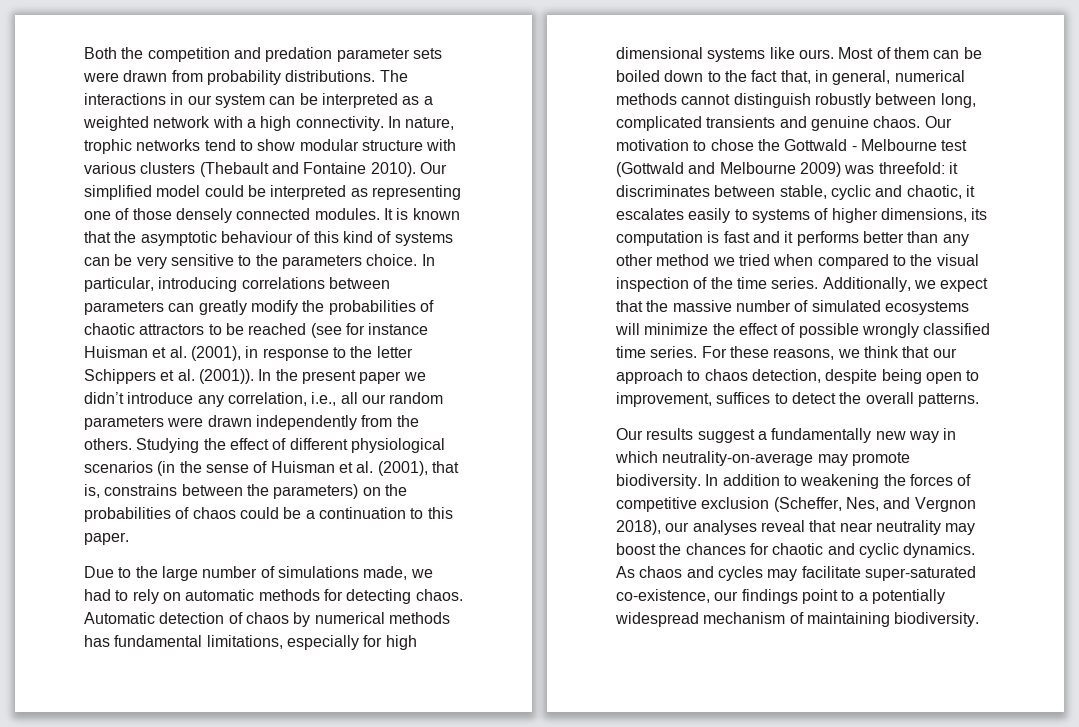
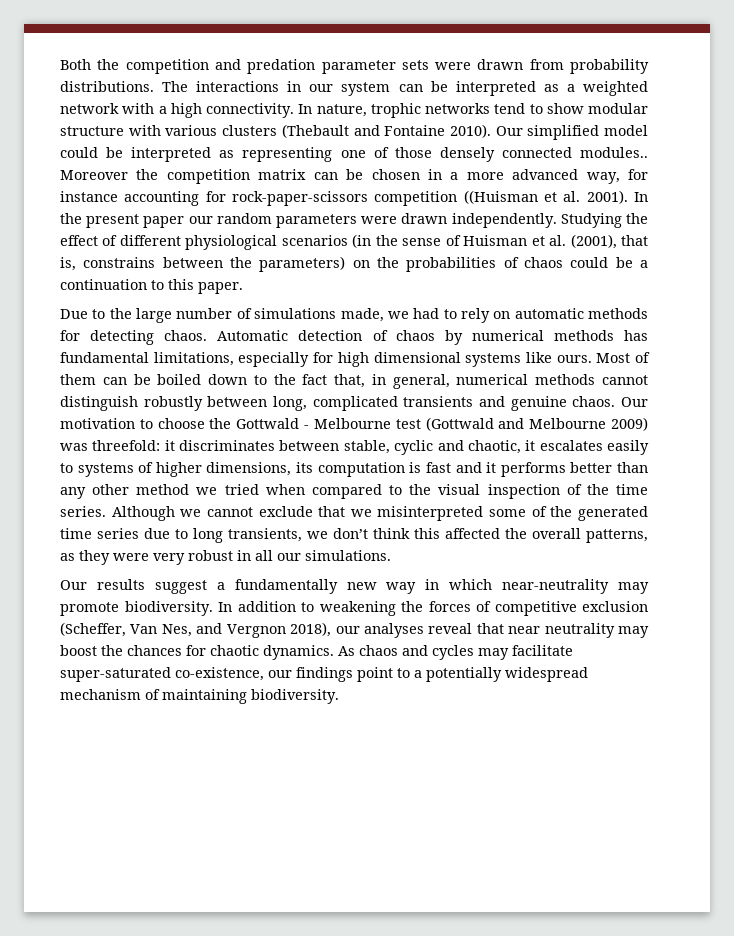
- Our simplified model could be interpreted as representing one of those densely connected modules. It is known that the asymptotic behaviour of this kind of systems can be very sensitive to the parameters choice. In particular, introducing correlations between parameters can greatly modify the probabilities of chaotic attractors to be reached (see for instance Huisman et al. (2001), in response to the letter Schippers et al. (2001)). In the present paper we didn’t introduce any correlation, i.e., all our random parameters were drawn independently from the others.
+ Our simplified model could be interpreted as representing one of those densely connected modules.. Moreover the competition matrix can be chosen in a more advanced way, for instance accounting for rock-paper-scissors competition ((Huisman et al. 2001). In the present paper our random parameters were drawn independently.
- Our motivation to chose the Gottwald - Melbourne test (Gottwald and Melbourne 2009) was threefold: it discriminates between stable, cyclic and chaotic, it escalates easily to systems of higher dimensions, its computation is fast and it performs better than any other method we tried when compared to the visual inspection of the time series.
+ Our motivation to choose the Gottwald - Melbourne test (Gottwald and Melbourne 2009) was threefold: it discriminates between stable, cyclic and chaotic, it escalates easily to systems of higher dimensions, its computation is fast and it performs better than any other method we tried when compared to the visual inspection of the time series.
- Additionally, we expect that the massive number of simulated ecosystems will minimize the effect of possible wrongly classified time series. For these reasons, we think that our approach to chaos detection, despite being open to improvement, suffices to detect the overall patterns.
+ Although we cannot exclude that we misinterpreted some of the generated time series due to long transients, we don’t think this affected the overall patterns, as they were very robust in all our simulations.
- Our results suggest a fundamentally new way in which neutrality-on-average may promote biodiversity.
+ Our results suggest a fundamentally new way in which near-neutrality may promote biodiversity.
- In addition to weakening the forces of competitive exclusion (Scheffer, Nes, and Vergnon 2018), our analyses reveal that near neutrality may boost the chances for chaotic and cyclic dynamics.
+ In addition to weakening the forces of competitive exclusion (Scheffer, Van Nes, and Vergnon 2018), our analyses reveal that near neutrality may boost the chances for chaotic dynamics.

